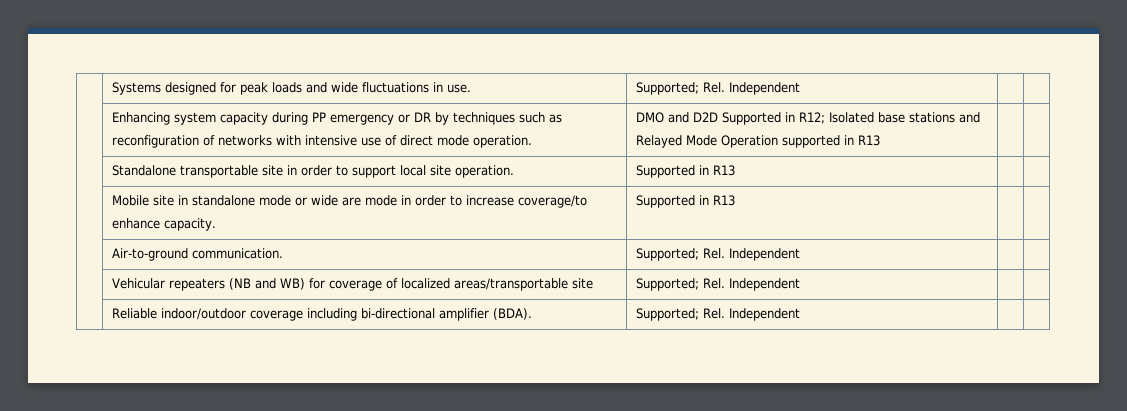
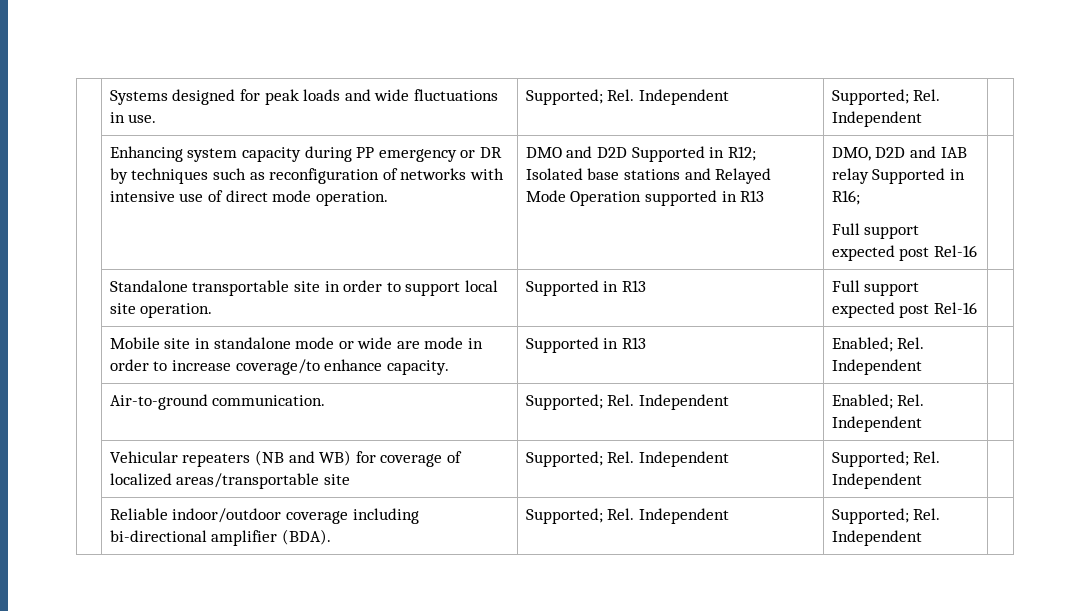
- | Systems designed for peak loads and wide fluctuations in use. | Supported; Rel. Independent | |
+ | Systems designed for peak loads and wide fluctuations in use. | Supported; Rel. Independent | Supported; Rel. Independent |
+ DMO, D2D and IAB relay Supported in R16;
+ Full support expected post Rel-16
- | Standalone transportable site in order to support local site operation. | Supported in R13 | |
+ | Standalone transportable site in order to support local site operation. | Supported in R13 | Full support expected post Rel-16 |
- | Mobile site in standalone mode or wide are mode in order to increase coverage/to enhance capacity. | Supported in R13 | |
+ | Mobile site in standalone mode or wide are mode in order to increase coverage/to enhance capacity. | Supported in R13 | Enabled; Rel. Independent |
- | Air-to-ground communication. | Supported; Rel. Independent | |
+ | Air-to-ground communication. | Supported; Rel. Independent | Enabled; Rel. Independent |
- | Vehicular repeaters (NB and WB) for coverage of localized areas/transportable site | Supported; Rel. Independent | |
+ | Vehicular repeaters (NB and WB) for coverage of localized areas/transportable site | Supported; Rel. Independent | Supported; Rel. Independent |
- | Reliable indoor/outdoor coverage including bi-directional amplifier (BDA). | Supported; Rel. Independent | |
+ | Reliable indoor/outdoor coverage including bi-directional amplifier (BDA). | Supported; Rel. Independent | Supported; Rel. Independent |

